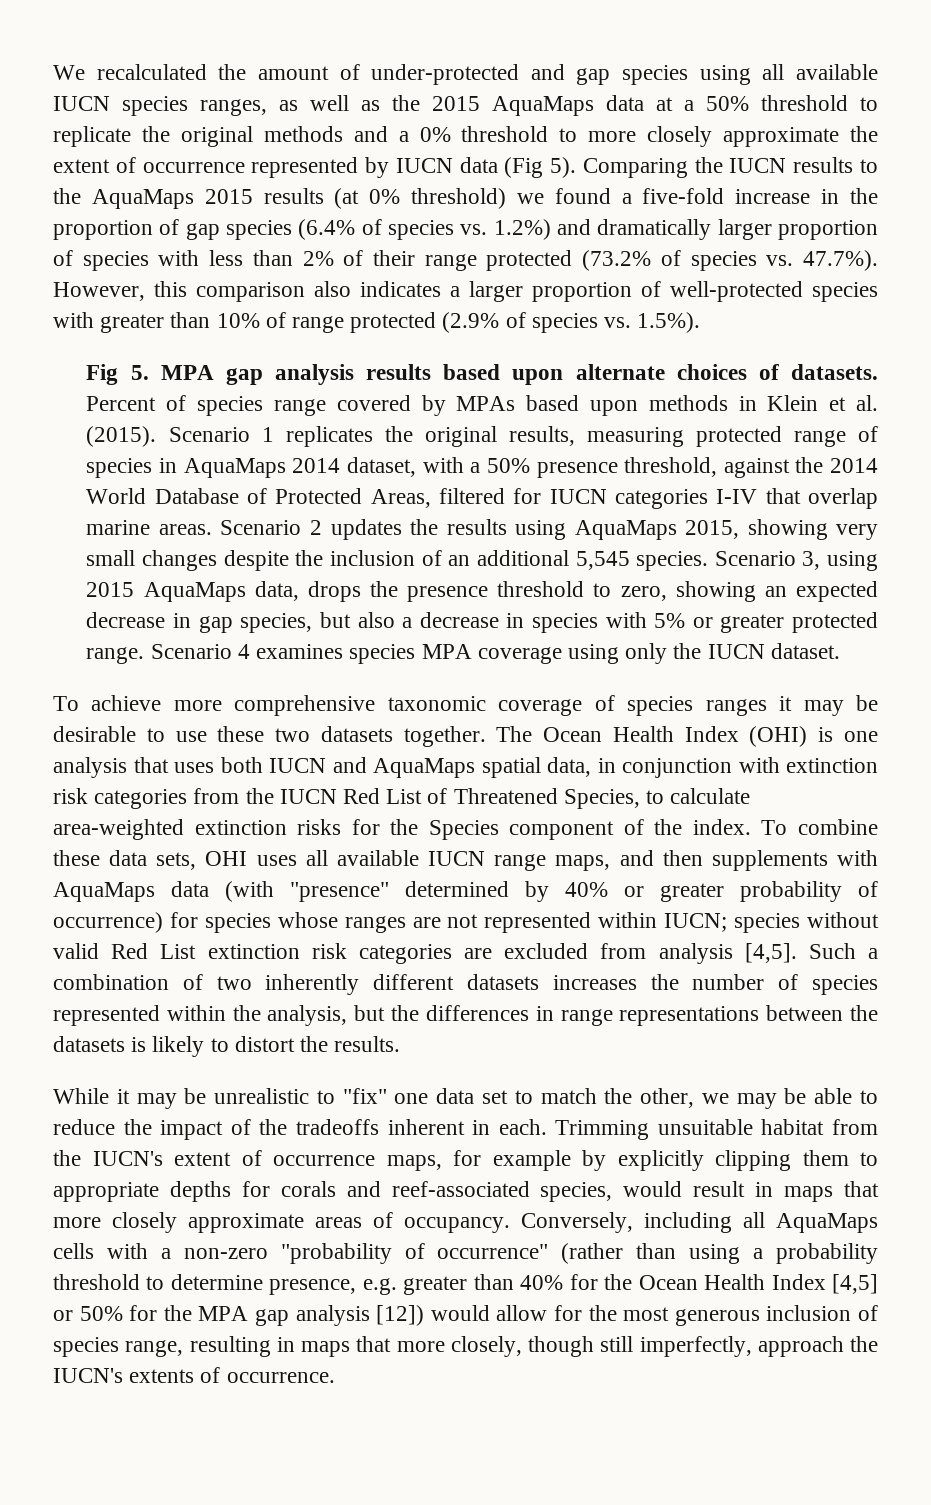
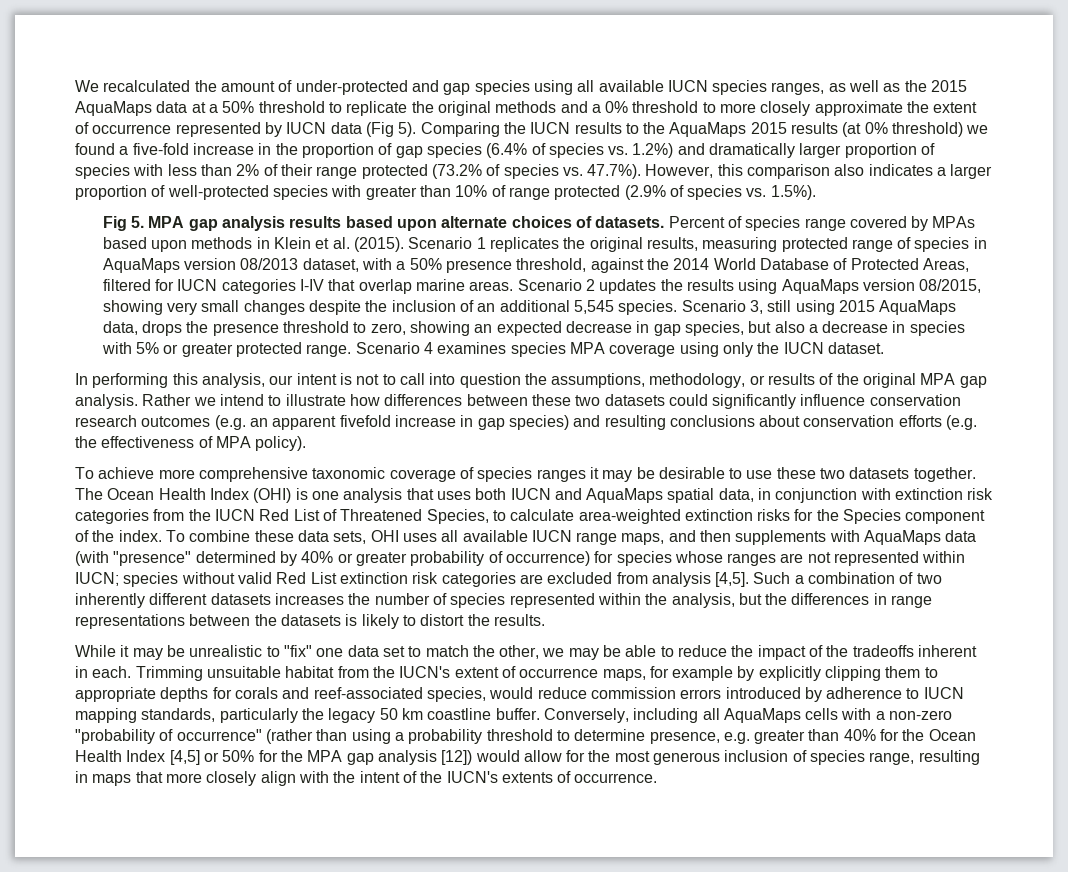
- Scenario 1 replicates the original results, measuring protected range of species in AquaMaps 2014 dataset, with a 50% presence threshold, against the 2014 World Database of Protected Areas, filtered for IUCN categories I-IV that overlap marine areas.
+ Scenario 1 replicates the original results, measuring protected range of species in AquaMaps version 08/2013 dataset, with a 50% presence threshold, against the 2014 World Database of Protected Areas, filtered for IUCN categories I-IV that overlap marine areas.
- Scenario 2 updates the results using AquaMaps 2015, showing very small changes despite the inclusion of an additional 5,545 species.
+ Scenario 2 updates the results using AquaMaps version 08/2015, showing very small changes despite the inclusion of an additional 5,545 species.
- Scenario 3, using 2015 AquaMaps data, drops the presence threshold to zero, showing an expected decrease in gap species, but also a decrease in species with 5% or greater protected range.
+ Scenario 3, still using 2015 AquaMaps data, drops the presence threshold to zero, showing an expected decrease in gap species, but also a decrease in species with 5% or greater protected range.
+ In performing this analysis, our intent is not to call into question the assumptions, methodology, or results of the original MPA gap analysis. Rather we intend to illustrate how differences between these two datasets could significantly influence conservation research outcomes (e.g. an apparent fivefold increase in gap species) and resulting conclusions about conservation efforts (e.g. the effectiveness of MPA policy).
- Trimming unsuitable habitat from the IUCN's extent of occurrence maps, for example by explicitly clipping them to appropriate depths for corals and reef-associated species, would result in maps that more closely approximate areas of occupancy.
+ Trimming unsuitable habitat from the IUCN's extent of occurrence maps, for example by explicitly clipping them to appropriate depths for corals and reef-associated species, would reduce commission errors introduced by adherence to IUCN mapping standards, particularly the legacy 50 km coastline buffer.
- Conversely, including all AquaMaps cells with a non-zero "probability of occurrence" (rather than using a probability threshold to determine presence, e.g. greater than 40% for the Ocean Health Index [4,5] or 50% for the MPA gap analysis [12]) would allow for the most generous inclusion of species range, resulting in maps that more closely, though still imperfectly, approach the IUCN's extents of occurrence.
+ Conversely, including all AquaMaps cells with a non-zero "probability of occurrence" (rather than using a probability threshold to determine presence, e.g. greater than 40% for the Ocean Health Index [4,5] or 50% for the MPA gap analysis [12]) would allow for the most generous inclusion of species range, resulting in maps that more closely align with the intent of the IUCN's extents of occurrence.

